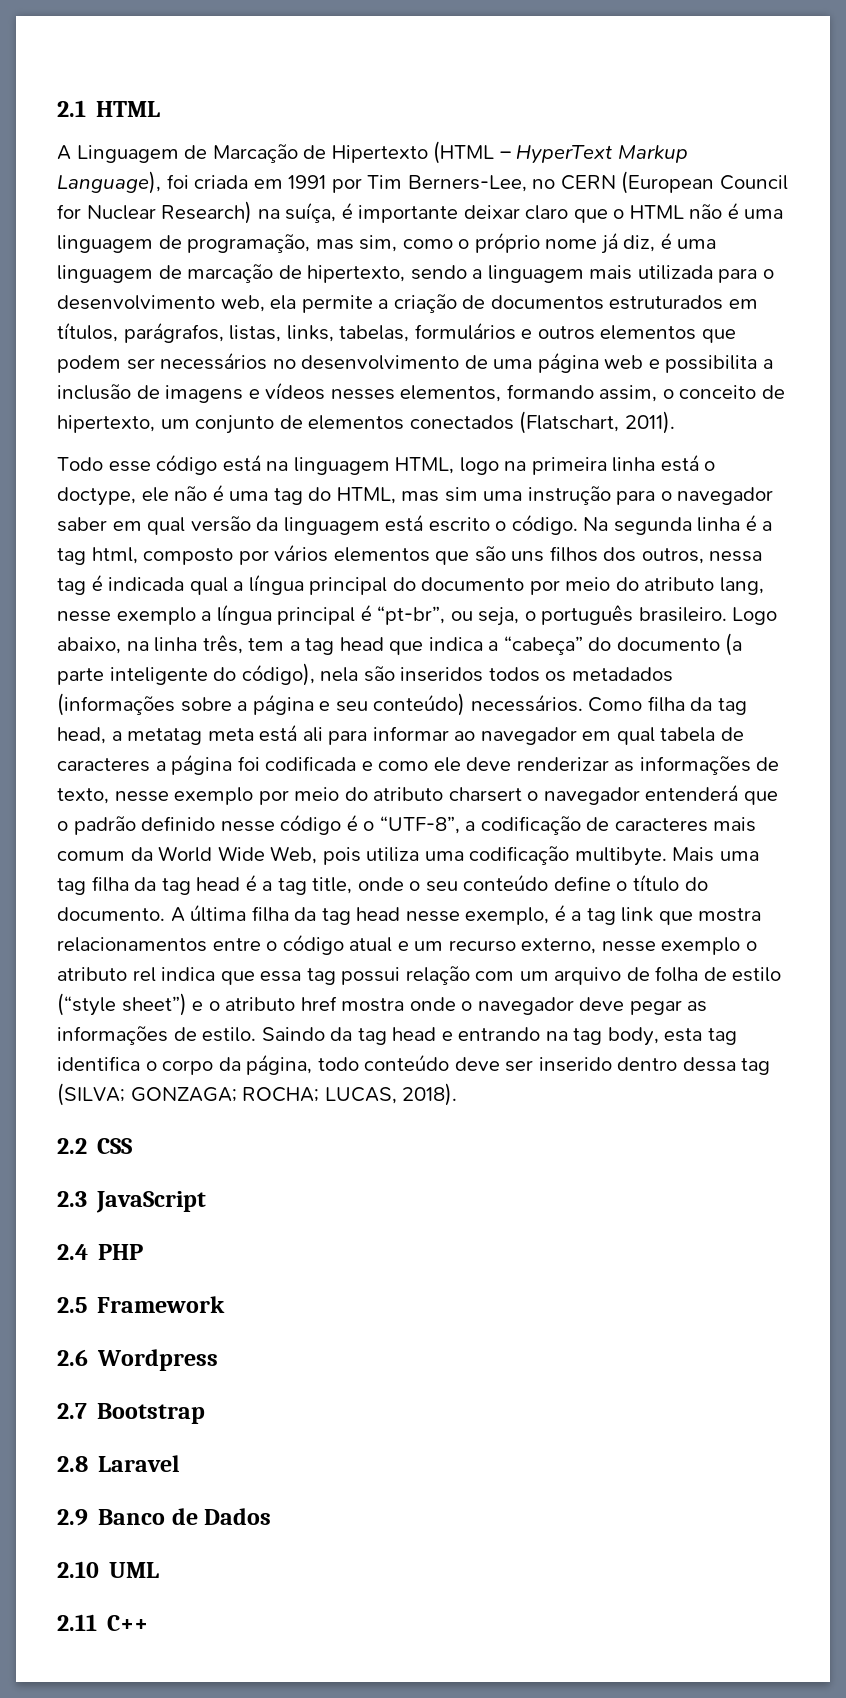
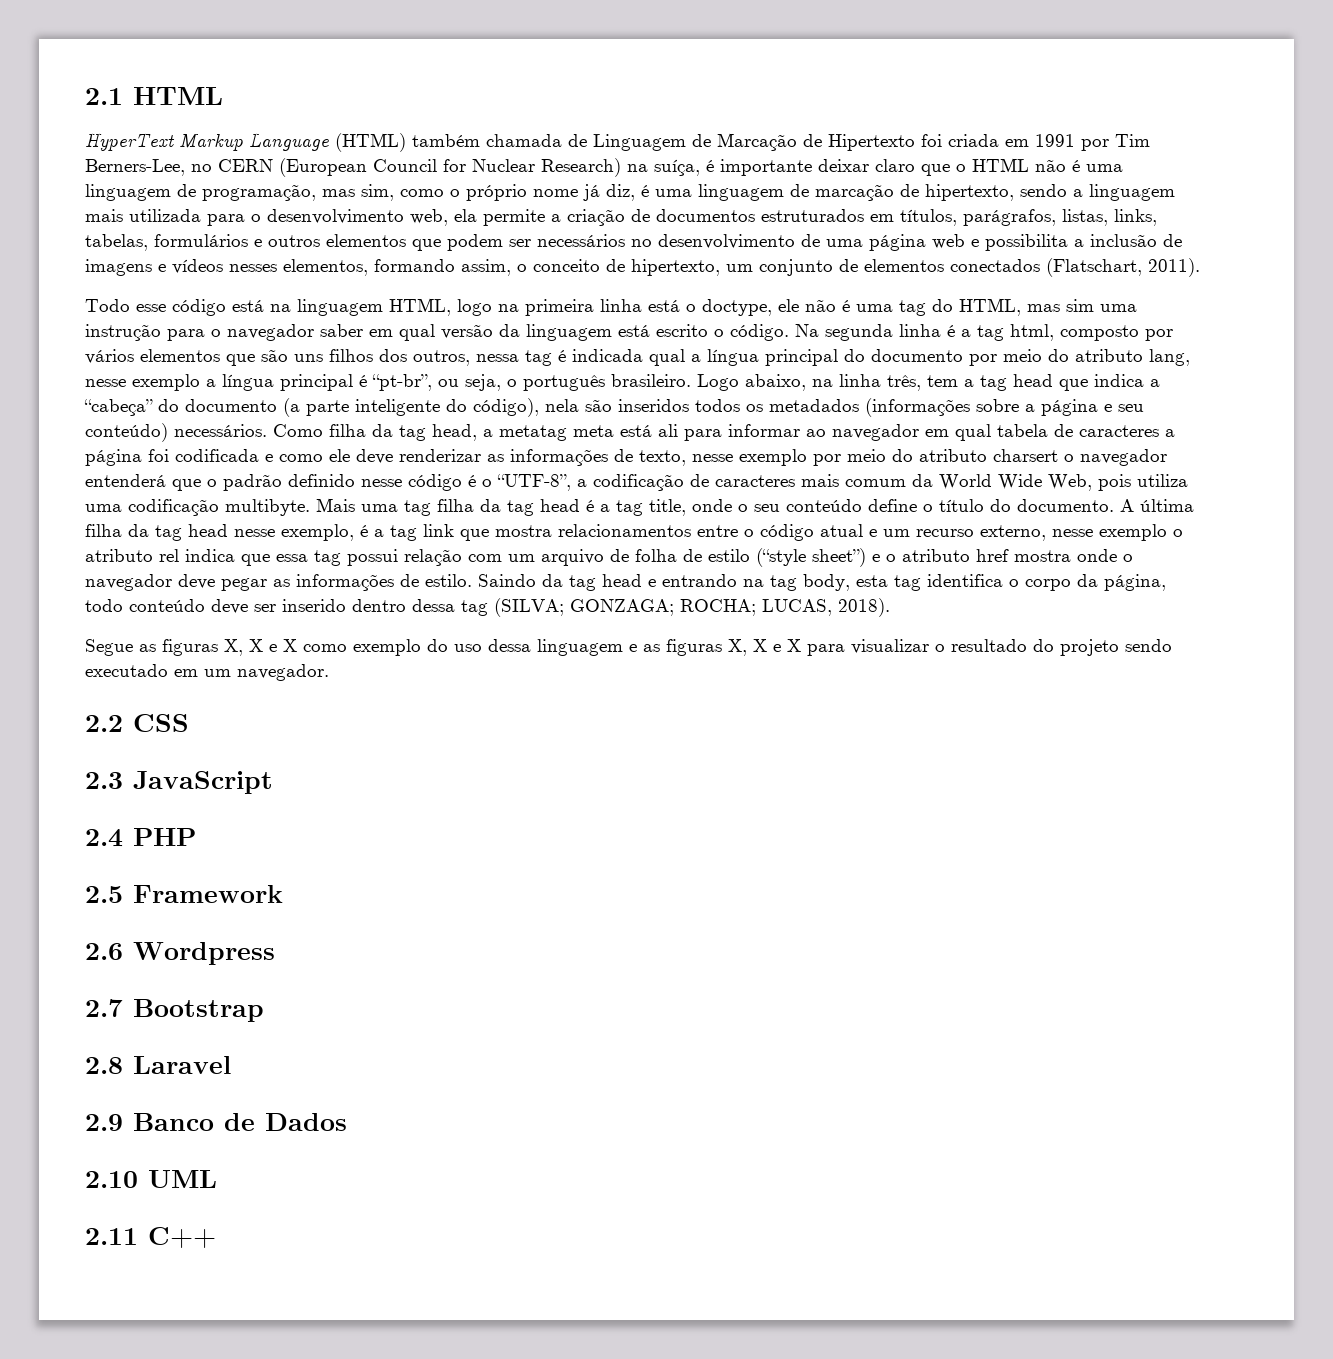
- A Linguagem de Marcação de Hipertexto (HTML – HyperText Markup Language), foi criada em 1991 por Tim Berners-Lee, no CERN (European Council for Nuclear Research) na suíça, é importante deixar claro que o HTML não é uma linguagem de programação, mas sim, como o próprio nome já diz, é uma linguagem de marcação de hipertexto, sendo a linguagem mais utilizada para o desenvolvimento web, ela permite a criação de documentos estruturados em títulos, parágrafos, listas, links, tabelas, formulários e outros elementos que podem ser necessários no desenvolvimento de uma página web e possibilita a inclusão de imagens e vídeos nesses elementos, formando assim, o conceito de hipertexto, um conjunto de elementos conectados (Flatschart, 2011).
+ HyperText Markup Language (HTML) também chamada de Linguagem de Marcação de Hipertexto foi criada em 1991 por Tim Berners-Lee, no CERN (European Council for Nuclear Research) na suíça, é importante deixar claro que o HTML não é uma linguagem de programação, mas sim, como o próprio nome já diz, é uma linguagem de marcação de hipertexto, sendo a linguagem mais utilizada para o desenvolvimento web, ela permite a criação de documentos estruturados em títulos, parágrafos, listas, links, tabelas, formulários e outros elementos que podem ser necessários no desenvolvimento de uma página web e possibilita a inclusão de imagens e vídeos nesses elementos, formando assim, o conceito de hipertexto, um conjunto de elementos conectados (Flatschart, 2011).
+ Segue as figuras X, X e X como exemplo do uso dessa linguagem e as figuras X, X e X para visualizar o resultado do projeto sendo executado em um navegador.

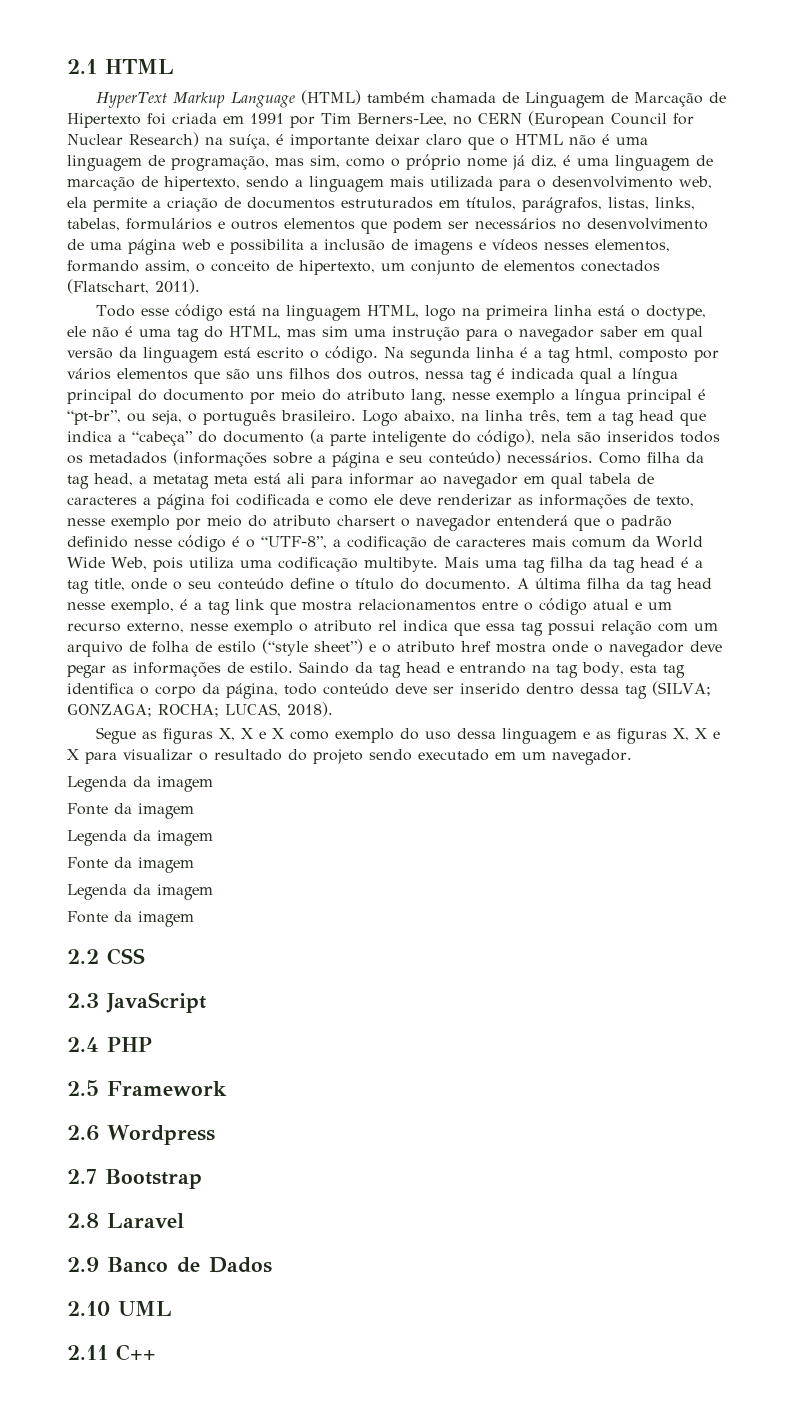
  Segue as figuras X, X e X como exemplo do uso dessa linguagem e as figuras X, X e X para visualizar o resultado do projeto sendo executado em um navegador.
+ Legenda da imagem
+ Fonte da imagem
+ Legenda da imagem
+ Fonte da imagem
+ Legenda da imagem
+ Fonte da imagem

